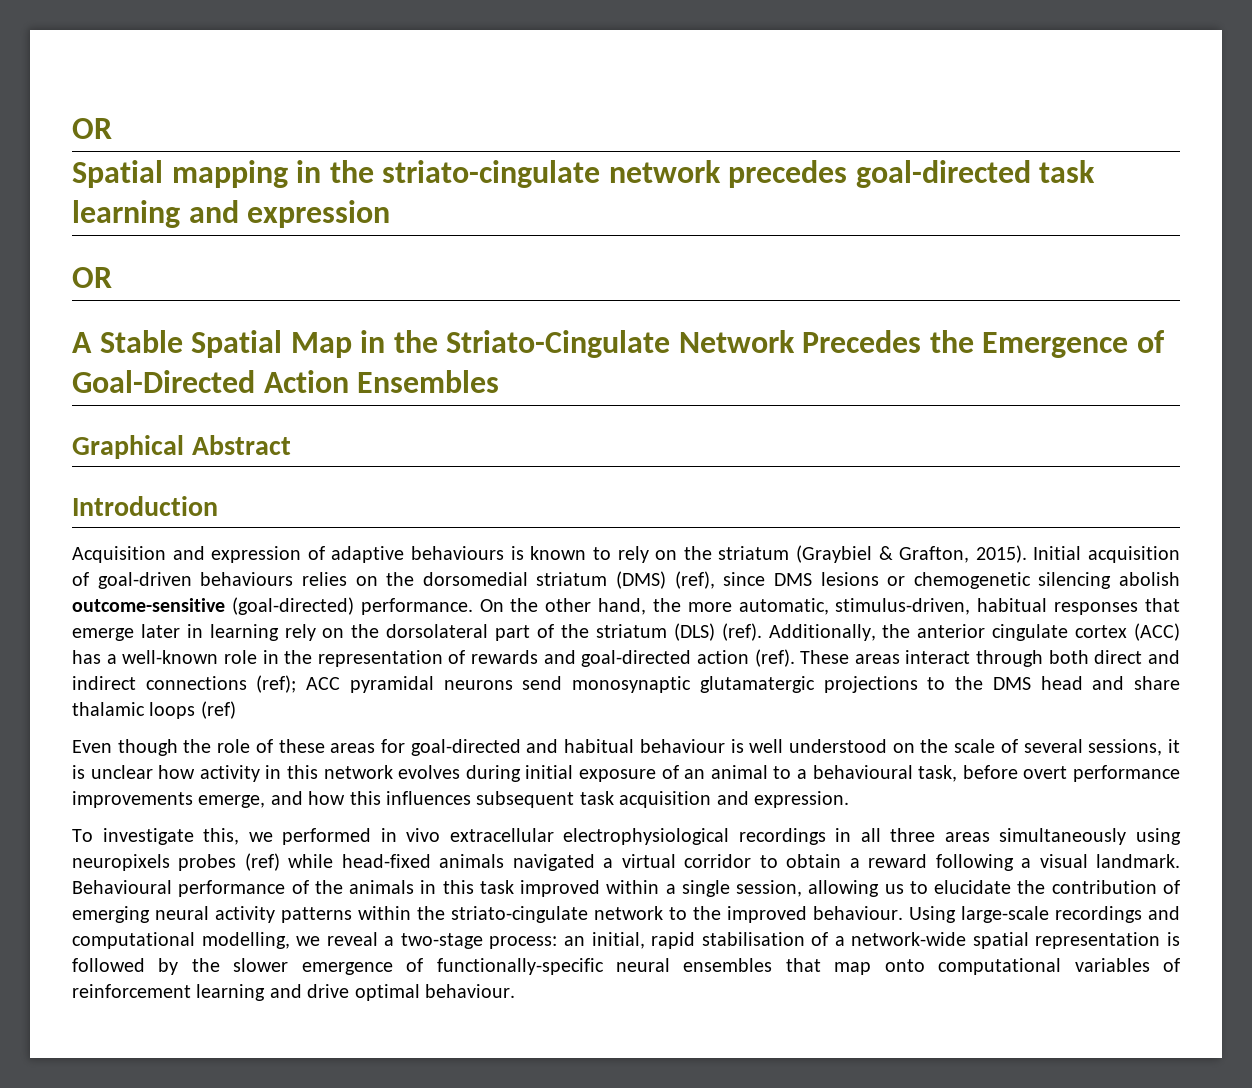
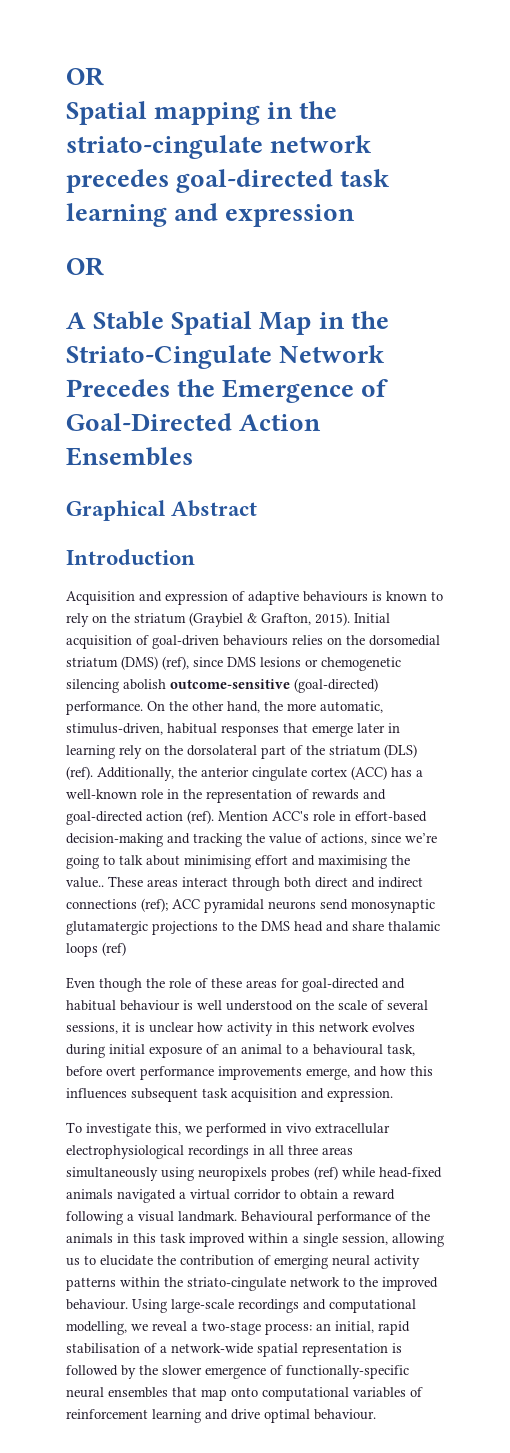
+ Mention ACC's role in effort-based decision-making and tracking the value of actions, since we’re going to talk about minimising effort and maximising the value..

